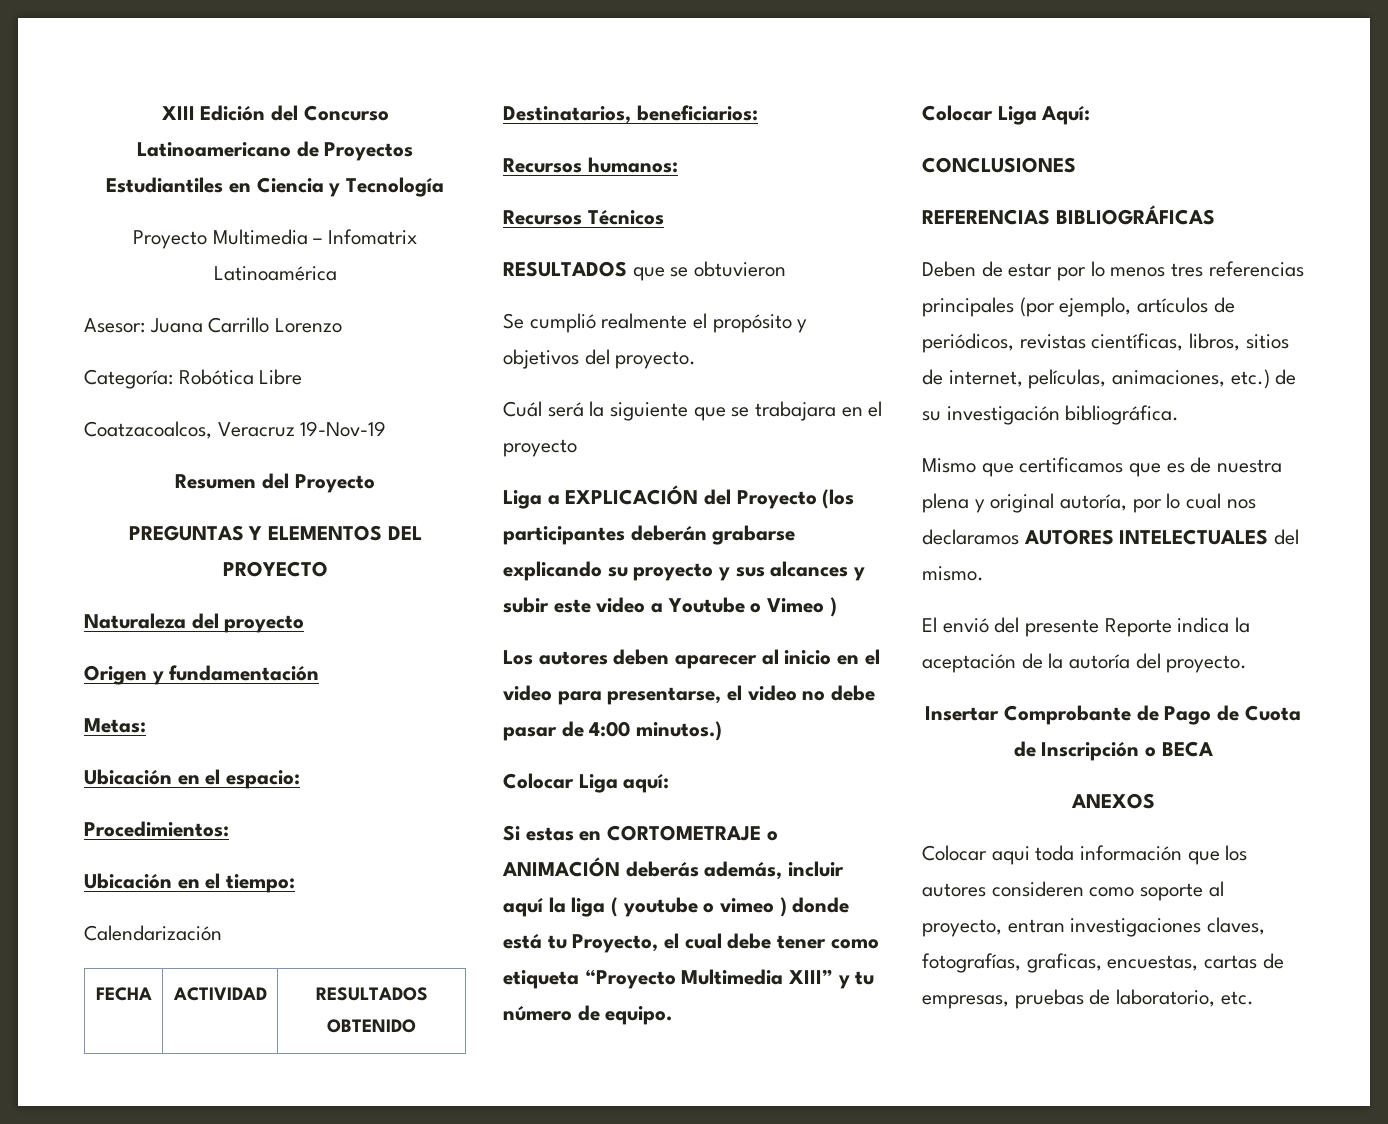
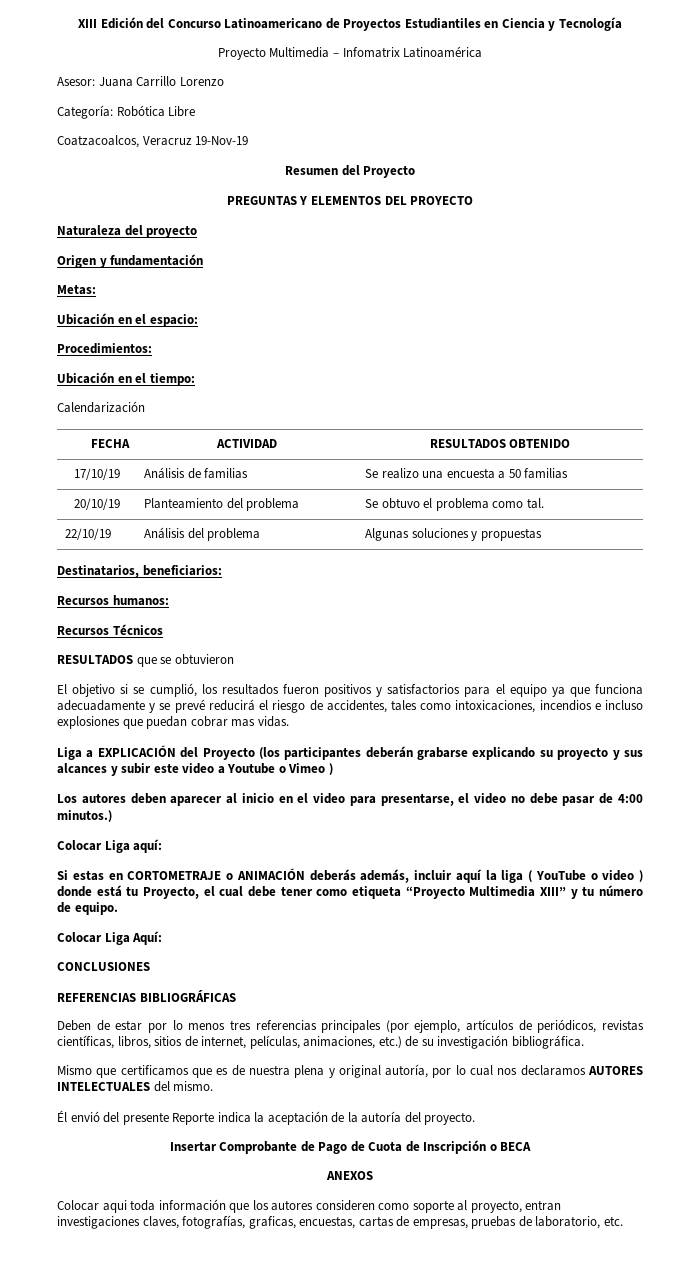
+ 17/10/19 | Análisis de familias | Se realizo una encuesta a 50 familias
+ 20/10/19 | Planteamiento del problema | Se obtuvo el problema como tal.
+ 22/10/19 | Análisis del problema | Algunas soluciones y propuestas
- Se cumplió realmente el propósito y objetivos del proyecto.
- Cuál será la siguiente que se trabajara en el proyecto
+ El objetivo si se cumplió, los resultados fueron positivos y satisfactorios para el equipo ya que funciona adecuadamente y se prevé reducirá el riesgo de accidentes, tales como intoxicaciones, incendios e incluso explosiones que puedan cobrar mas vidas.
- Si estas en CORTOMETRAJE o ANIMACIÓN deberás además, incluir aquí la liga ( youtube o vimeo ) donde está tu Proyecto, el cual debe tener como etiqueta “Proyecto Multimedia XIII” y tu número de equipo.
+ Si estas en CORTOMETRAJE o ANIMACIÓN deberás además, incluir aquí la liga ( YouTube o video ) donde está tu Proyecto, el cual debe tener como etiqueta “Proyecto Multimedia XIII” y tu número de equipo.
- El envió del presente Reporte indica la aceptación de la autoría del proyecto.
+ Él envió del presente Reporte indica la aceptación de la autoría del proyecto.

